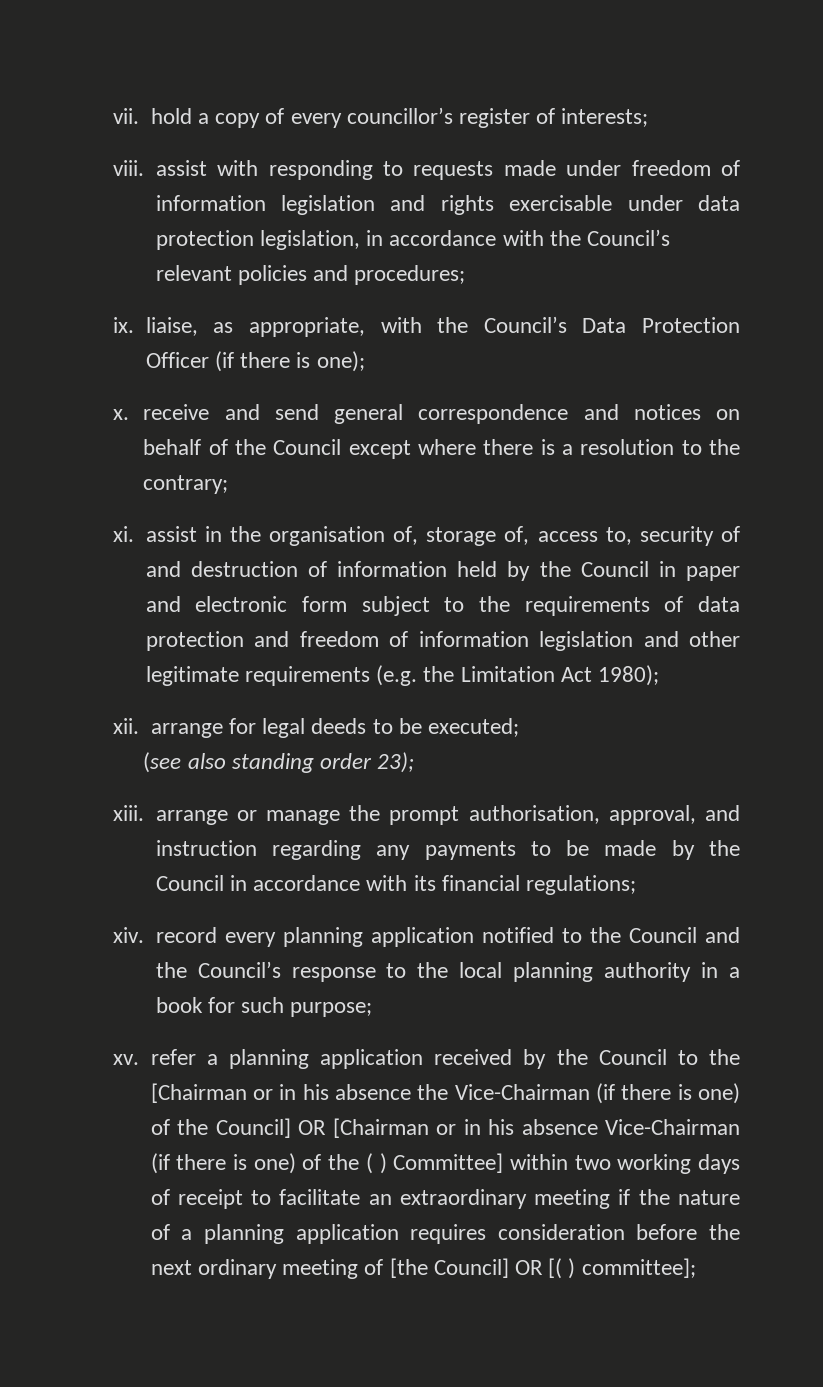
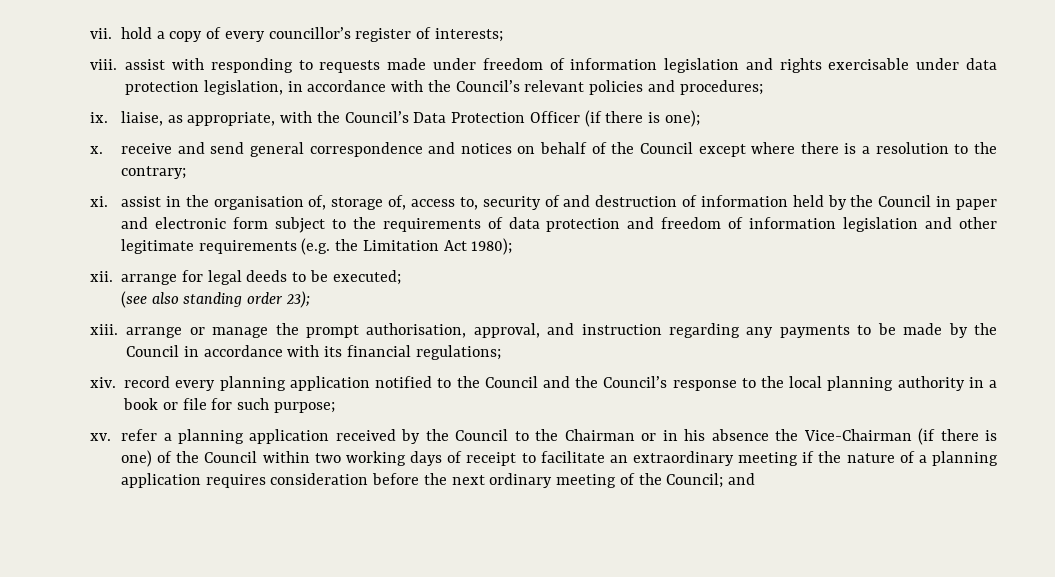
- xiv. record every planning application notified to the Council and the Council’s response to the local planning authority in a book for such purpose;
+ xiv. record every planning application notified to the Council and the Council’s response to the local planning authority in a book or file for such purpose;
- xv. refer a planning application received by the Council to the [Chairman or in his absence the Vice-Chairman (if there is one) of the Council] OR [Chairman or in his absence Vice-Chairman (if there is one) of the ( ) Committee] within two working days of receipt to facilitate an extraordinary meeting if the nature of a planning application requires consideration before the next ordinary meeting of [the Council] OR [( ) committee];
+ xv. refer a planning application received by the Council to the Chairman or in his absence the Vice-Chairman (if there is one) of the Council within two working days of receipt to facilitate an extraordinary meeting if the nature of a planning application requires consideration before the next ordinary meeting of the Council; and

